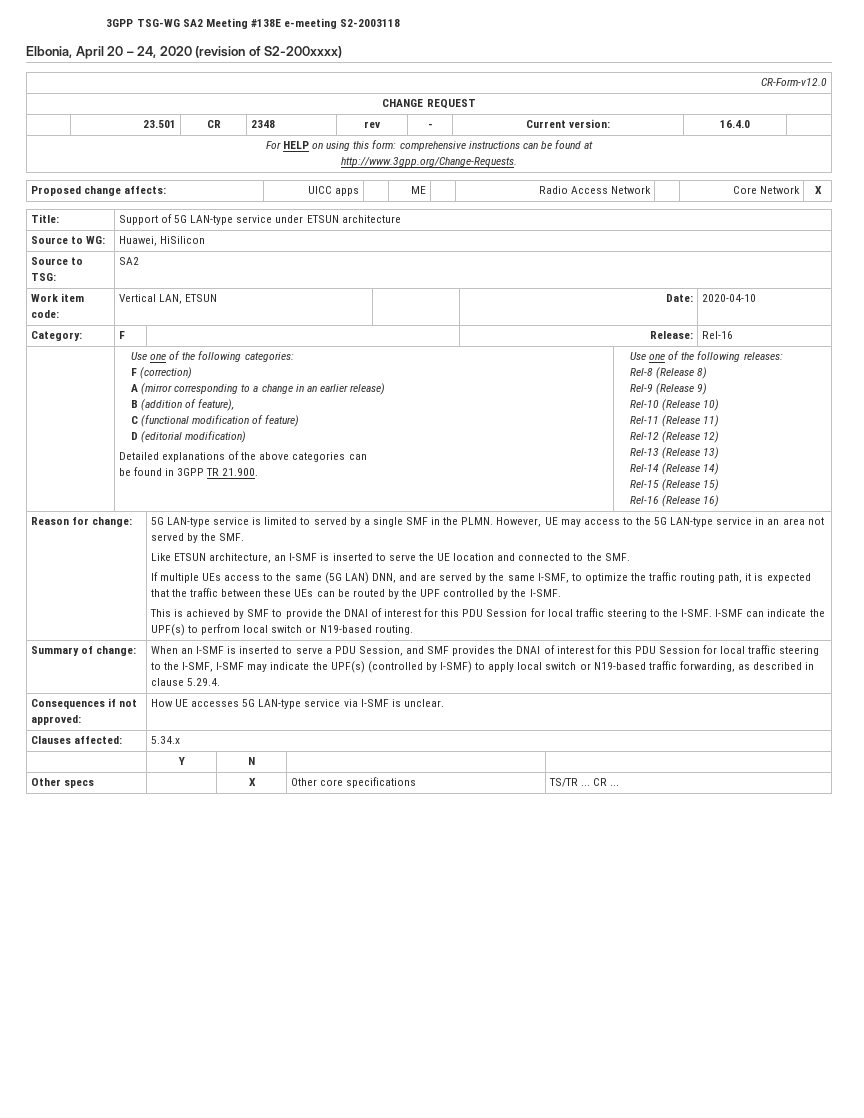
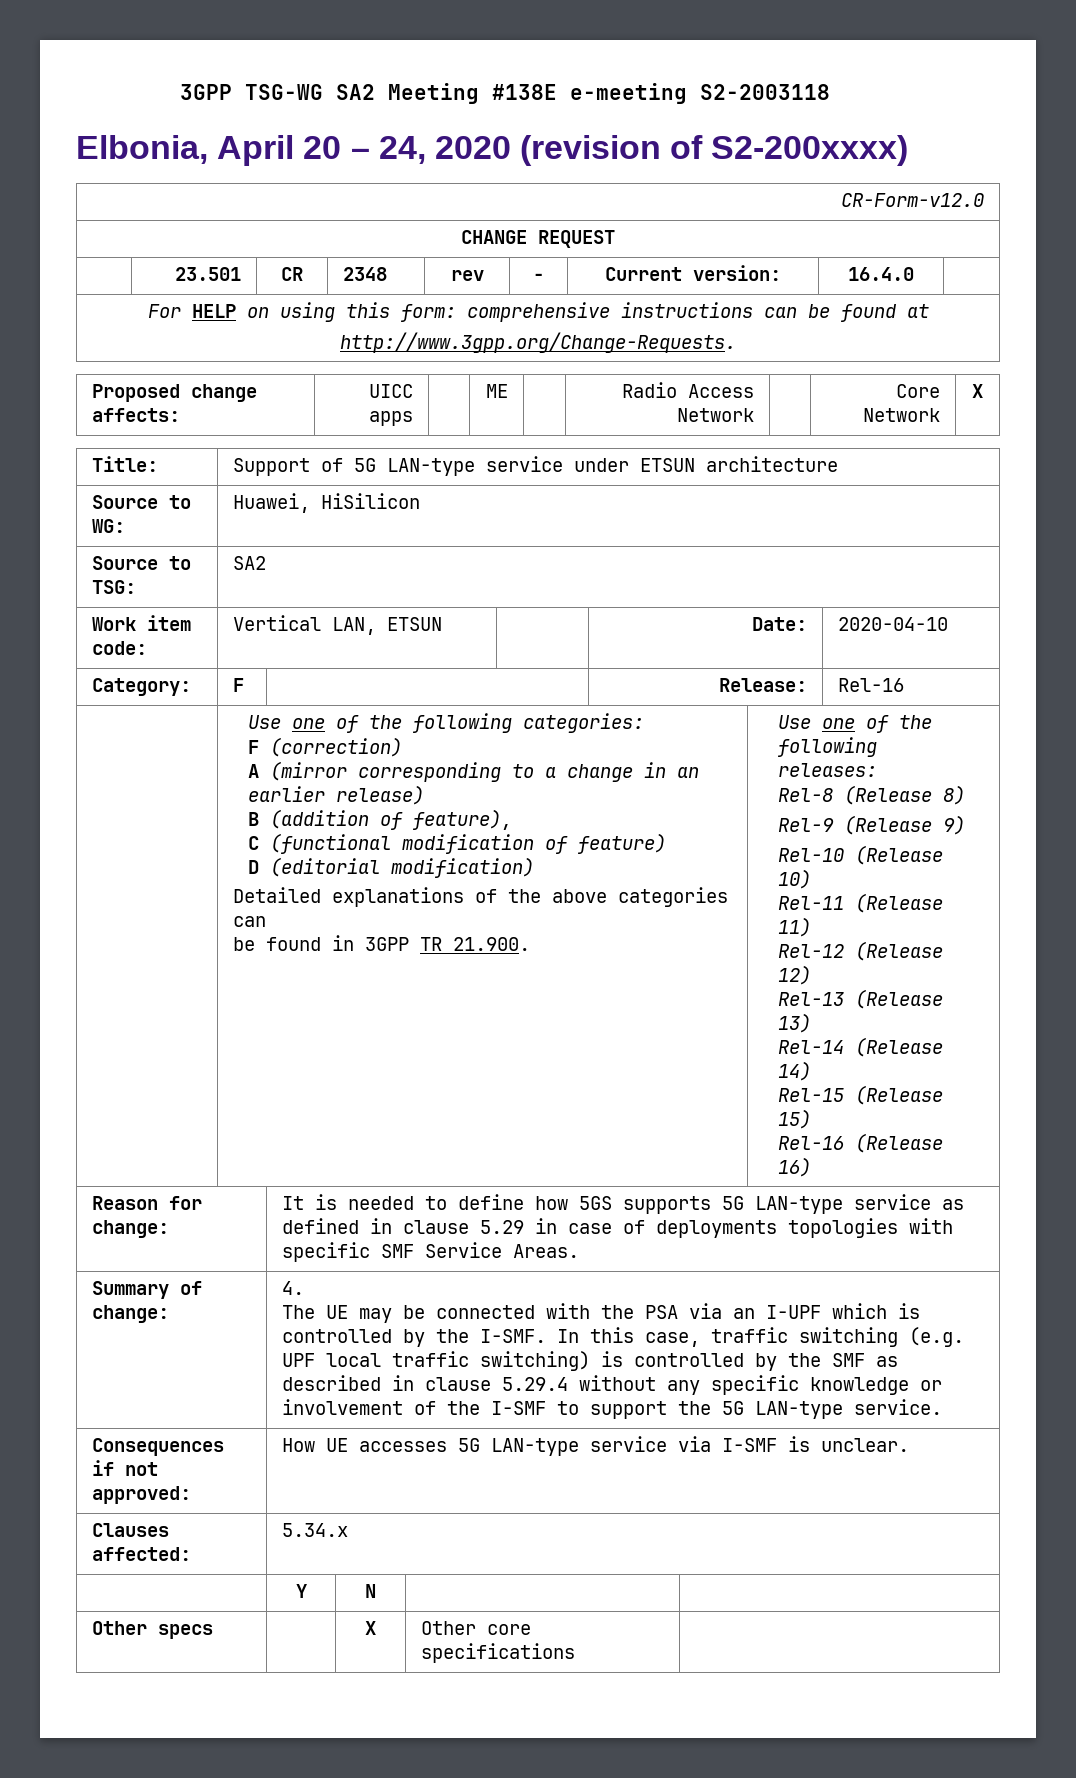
- 5G LAN-type service is limited to served by a single SMF in the PLMN. However, UE may access to the 5G LAN-type service in an area not served by the SMF.
- Like ETSUN architecture, an I-SMF is inserted to serve the UE location and connected to the SMF.
- If multiple UEs access to the same (5G LAN) DNN, and are served by the same I-SMF, to optimize the traffic routing path, it is expected that the traffic between these UEs can be routed by the UPF controlled by the I-SMF.
- This is achieved by SMF to provide the DNAI of interest for this PDU Session for local traffic steering to the I-SMF. I-SMF can indicate the UPF(s) to perfrom local switch or N19-based routing.
- Summary of change: | When an I-SMF is inserted to serve a PDU Session, and SMF provides the DNAI of interest for this PDU Session for local traffic steering to the I-SMF, I-SMF may indicate the UPF(s) (controlled by I-SMF) to apply local switch or N19-based traffic forwarding, as described in clause 5.29.4.
+ It is needed to define how 5GS supports 5G LAN-type service as defined in clause 5.29 in case of deployments topologies with specific SMF Service Areas.
+ Summary of change: | 4.
+ The UE may be connected with the PSA via an I-UPF which is controlled by the I-SMF. In this case, traffic switching (e.g. UPF local traffic switching) is controlled by the SMF as described in clause 5.29.4 without any specific knowledge or involvement of the I-SMF to support the 5G LAN-type service.
- Other specs | | X | Other core specifications | TS/TR ... CR ...
+ Other specs | | X | Other core specifications |

